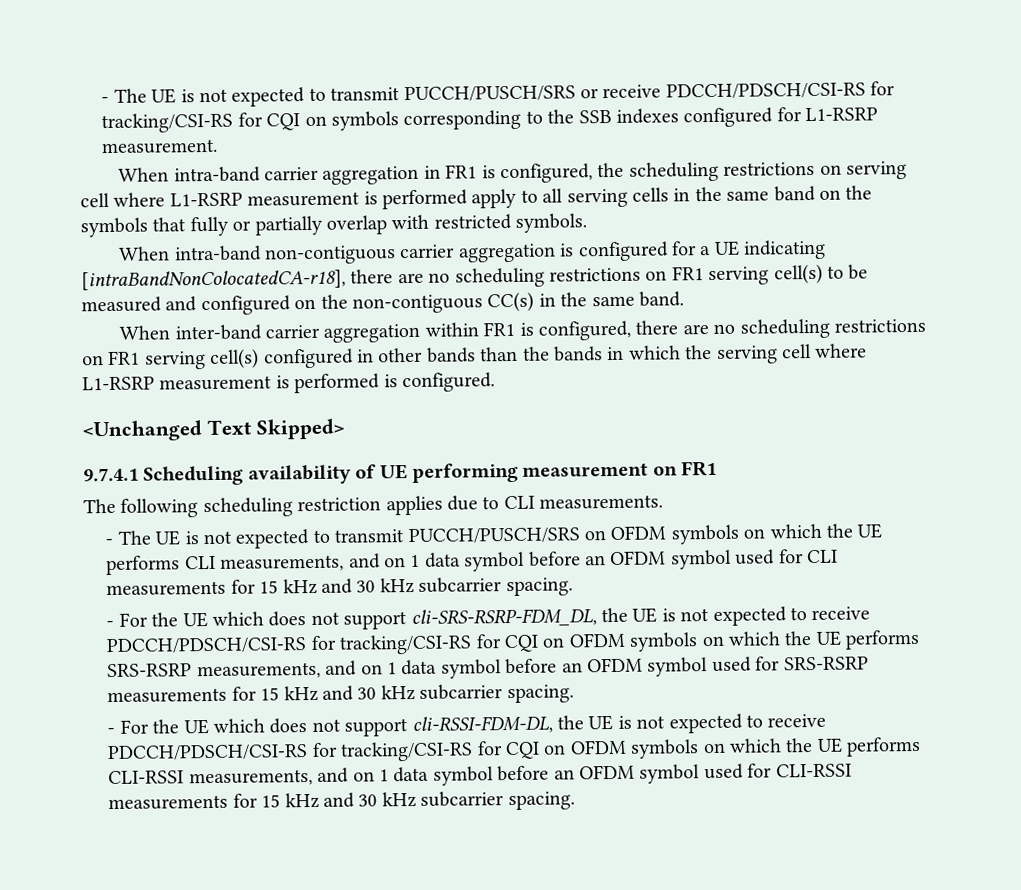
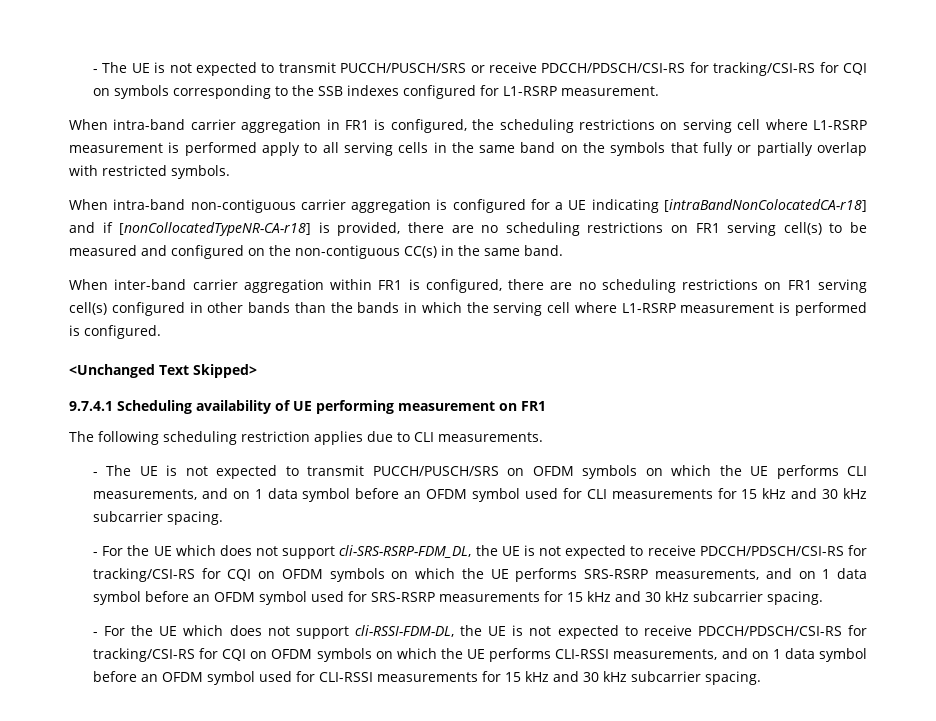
- When intra-band non-contiguous carrier aggregation is configured for a UE indicating [intraBandNonColocatedCA-r18], there are no scheduling restrictions on FR1 serving cell(s) to be measured and configured on the non-contiguous CC(s) in the same band.
+ When intra-band non-contiguous carrier aggregation is configured for a UE indicating [intraBandNonColocatedCA-r18] and if [nonCollocatedTypeNR-CA-r18] is provided, there are no scheduling restrictions on FR1 serving cell(s) to be measured and configured on the non-contiguous CC(s) in the same band.

